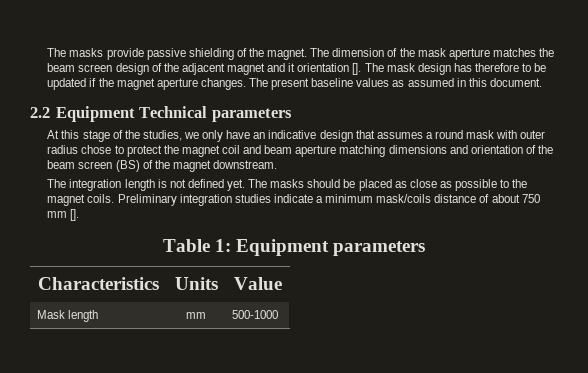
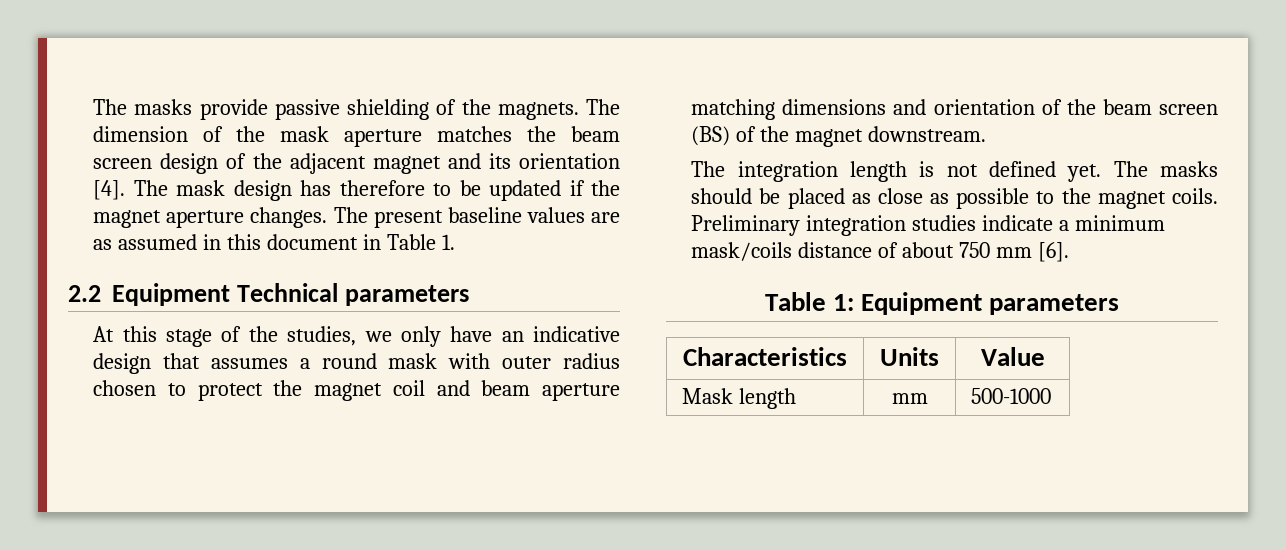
- The masks provide passive shielding of the magnet.
+ The masks provide passive shielding of the magnets.
- The dimension of the mask aperture matches the beam screen design of the adjacent magnet and it orientation [].
+ The dimension of the mask aperture matches the beam screen design of the adjacent magnet and its orientation [4].
- The present baseline values as assumed in this document.
+ The present baseline values are as assumed in this document in Table 1.
- At this stage of the studies, we only have an indicative design that assumes a round mask with outer radius chose to protect the magnet coil and beam aperture matching dimensions and orientation of the beam screen (BS) of the magnet downstream.
+ At this stage of the studies, we only have an indicative design that assumes a round mask with outer radius chosen to protect the magnet coil and beam aperture matching dimensions and orientation of the beam screen (BS) of the magnet downstream.
- Preliminary integration studies indicate a minimum mask/coils distance of about 750 mm [].
+ Preliminary integration studies indicate a minimum mask/coils distance of about 750 mm [6].

